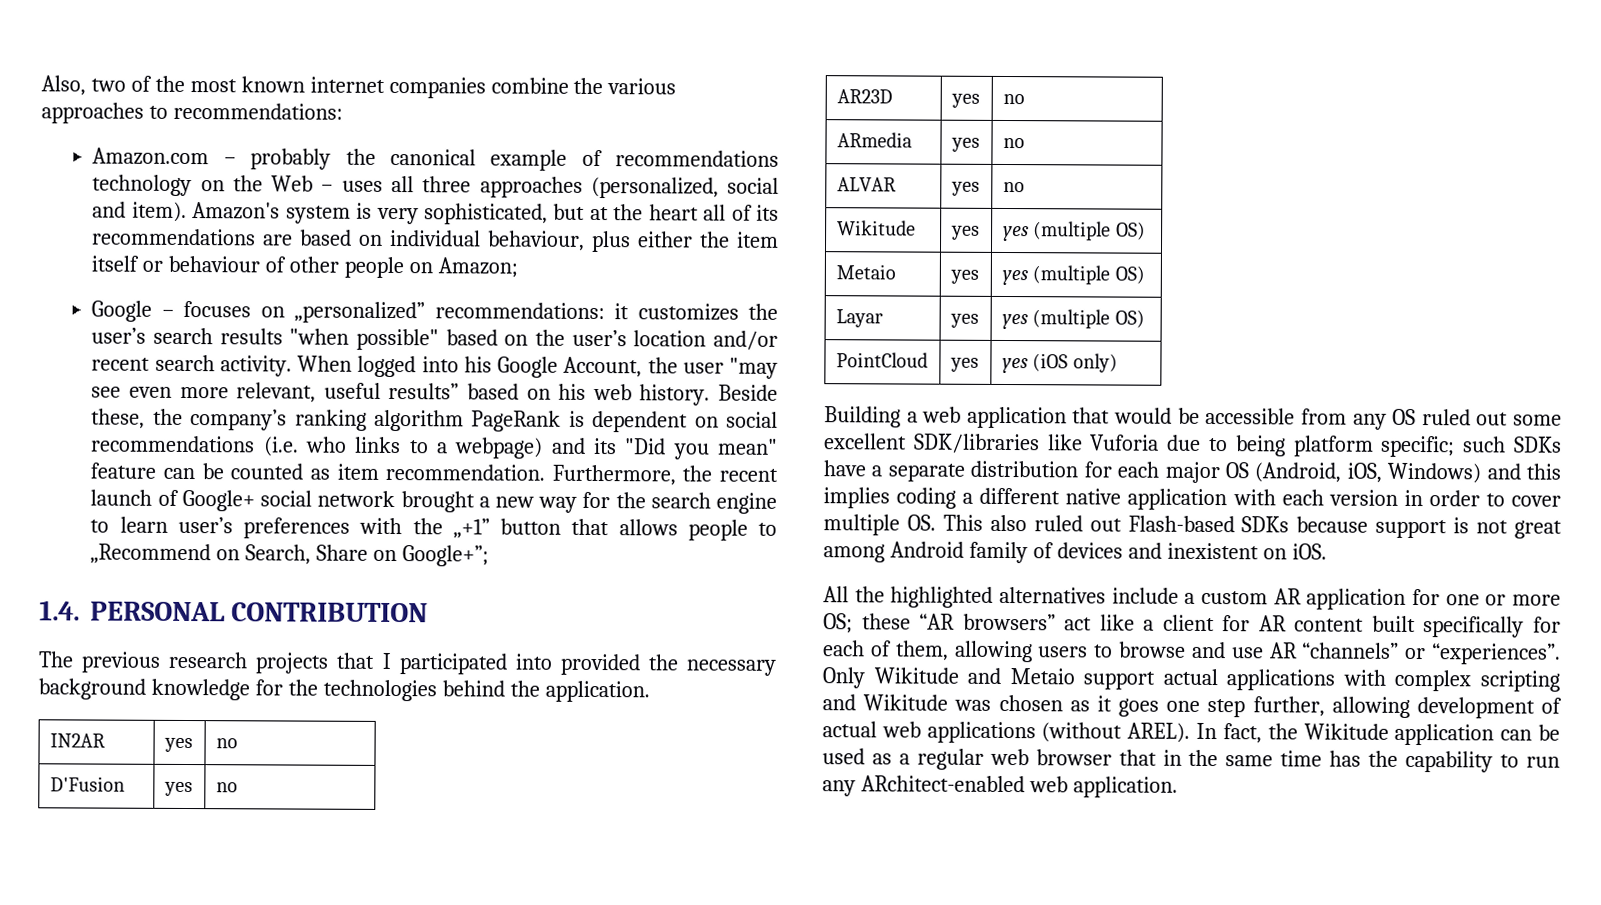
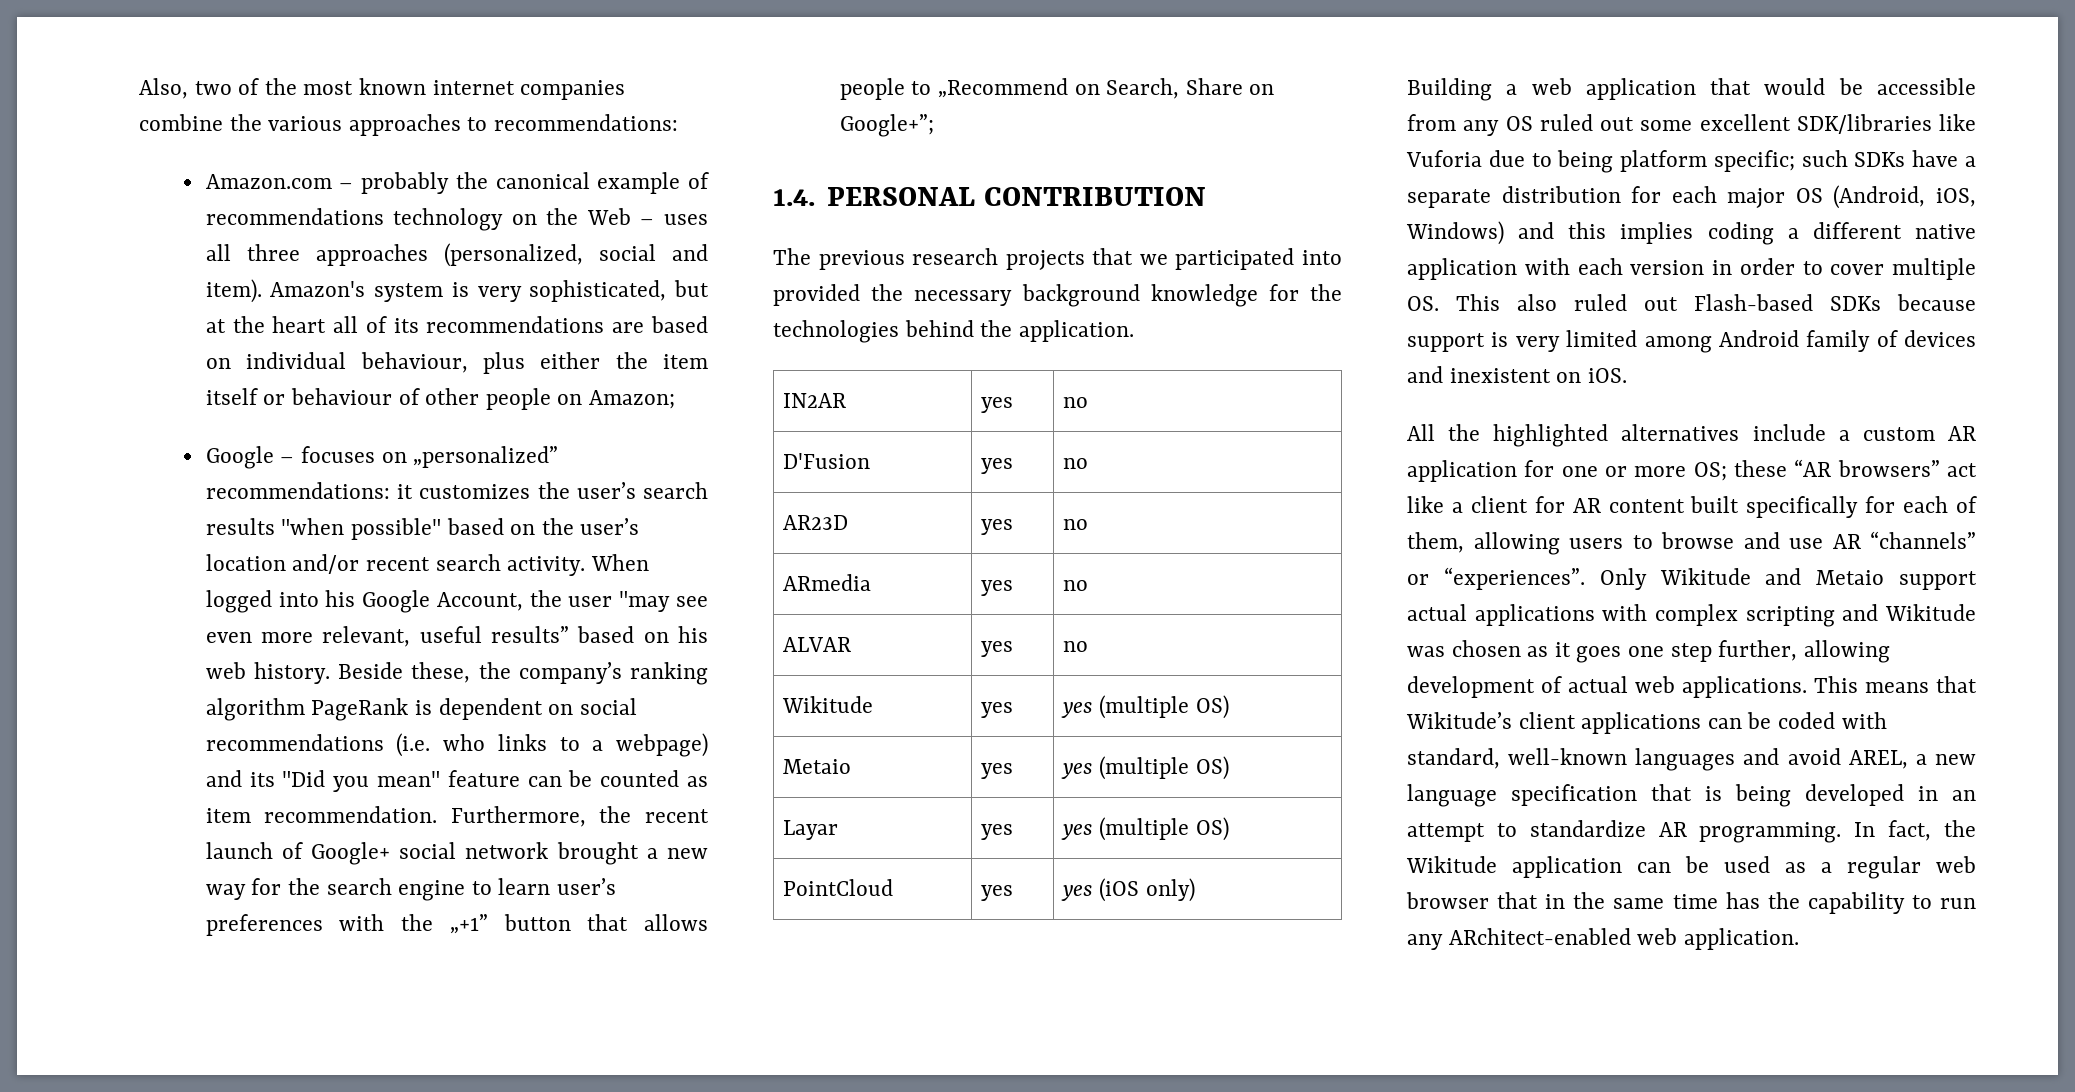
- The previous research projects that I participated into provided the necessary background knowledge for the technologies behind the application.
+ The previous research projects that we participated into provided the necessary background knowledge for the technologies behind the application.
- such SDKs have a separate distribution for each major OS (Android, iOS, Windows) and this implies coding a different native application with each version in order to cover multiple OS. This also ruled out Flash-based SDKs because support is not great among Android family of devices and inexistent on iOS.
+ such SDKs have a separate distribution for each major OS (Android, iOS, Windows) and this implies coding a different native application with each version in order to cover multiple OS. This also ruled out Flash-based SDKs because support is very limited among Android family of devices and inexistent on iOS.
- Only Wikitude and Metaio support actual applications with complex scripting and Wikitude was chosen as it goes one step further, allowing development of actual web applications (without AREL).
+ Only Wikitude and Metaio support actual applications with complex scripting and Wikitude was chosen as it goes one step further, allowing development of actual web applications. This means that Wikitude’s client applications can be coded with standard, well-known languages and avoid AREL, a new language specification that is being developed in an attempt to standardize AR programming.

